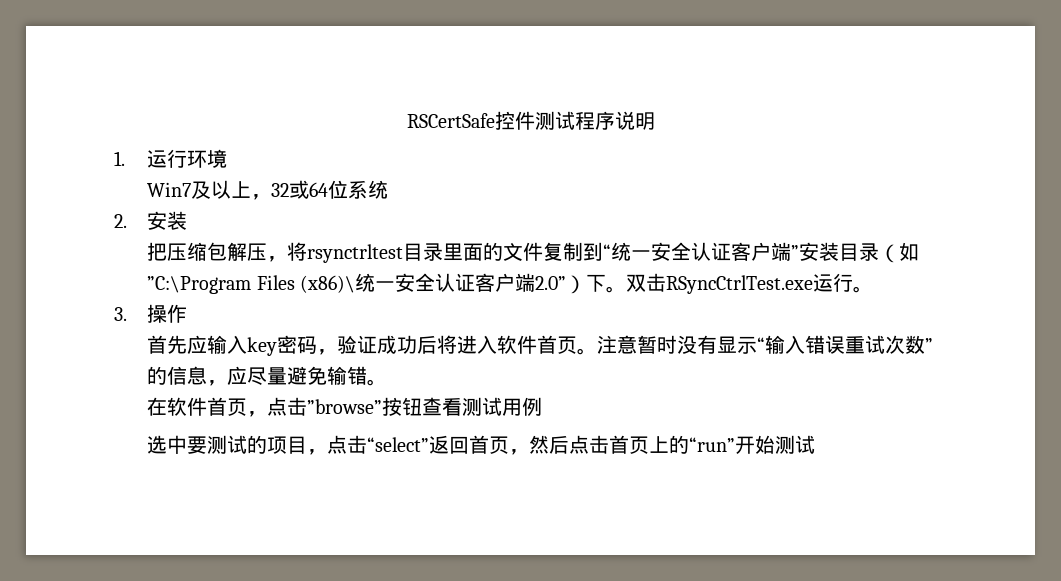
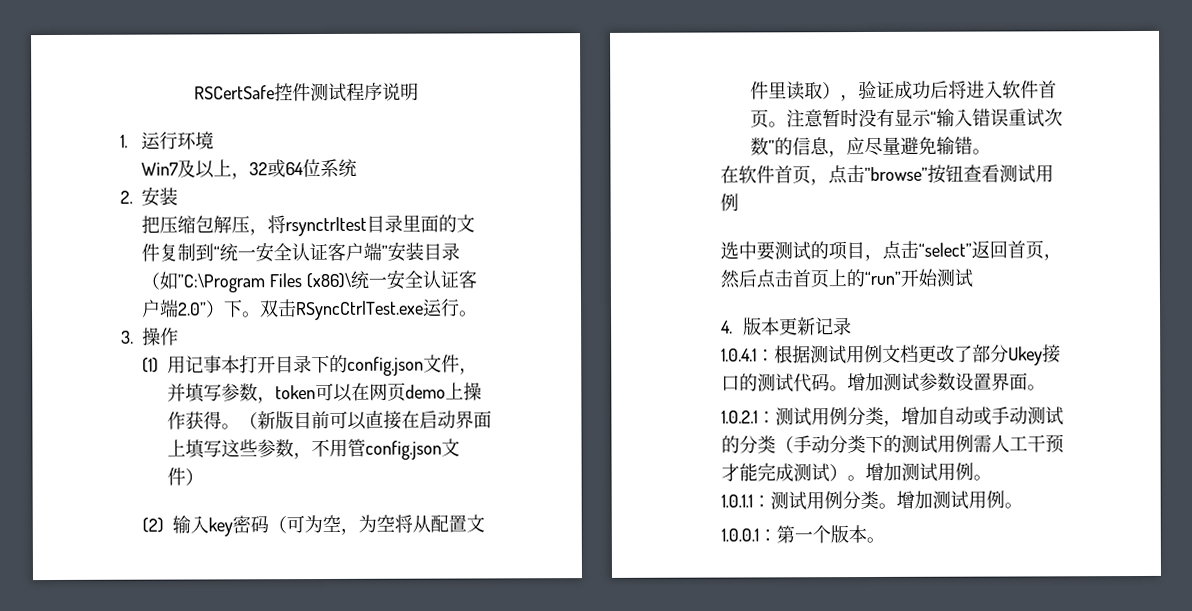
- 首先应输入key密码，验证成功后将进入软件首页。
+ (1)用记事本打开目录下的config.json文件，并填写参数，token可以在网页demo上操作获得。（新版目前可以直接在启动界面上填写这些参数，不用管config.json文件）
+ (2)输入key密码（可为空，为空将从配置文件里读取），验证成功后将进入软件首页。
+ 4.版本更新记录
+ 1.0.4.1：根据测试用例文档更改了部分Ukey接口的测试代码。增加测试参数设置界面。
+ 1.0.2.1：测试用例分类，增加自动或手动测试的分类（手动分类下的测试用例需人工干预才能完成测试）。增加测试用例。
+ 1.0.1.1：测试用例分类。增加测试用例。
+ 1.0.0.1：第一个版本。

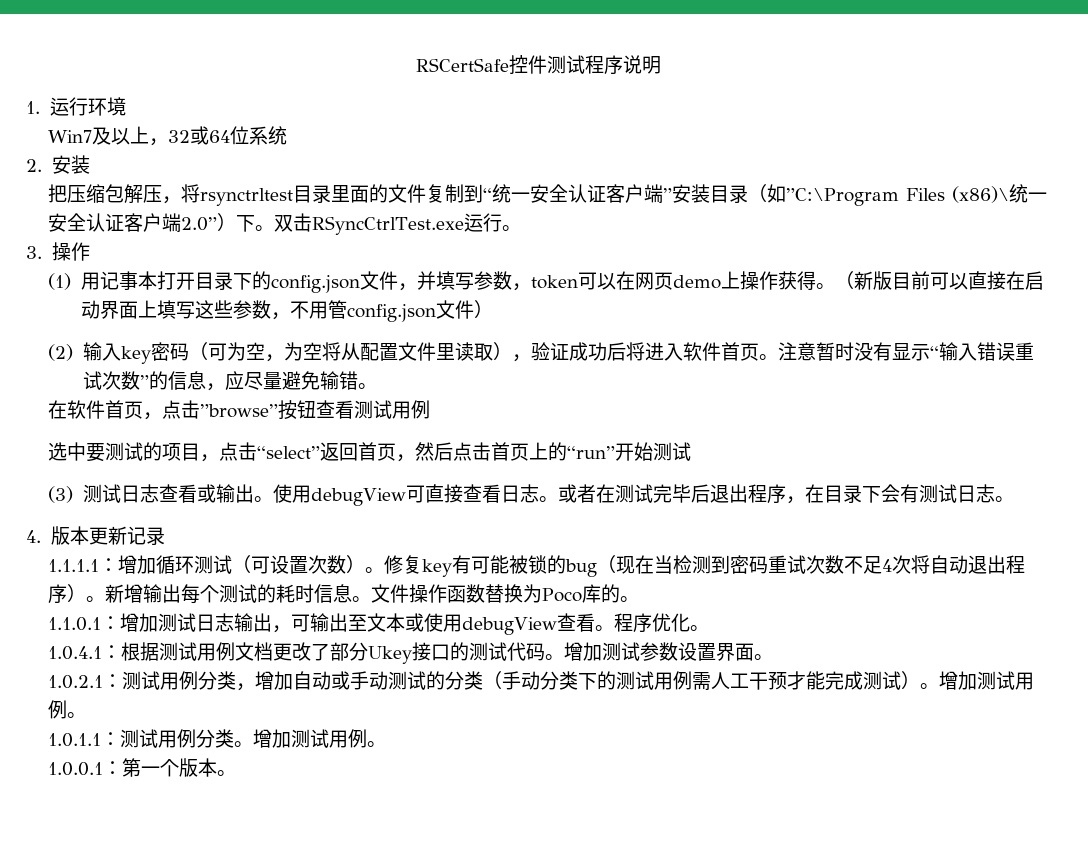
+ (3)测试日志查看或输出。使用debugView可直接查看日志。或者在测试完毕后退出程序，在目录下会有测试日志。
  4.版本更新记录
+ 1.1.1.1：增加循环测试（可设置次数）。修复key有可能被锁的bug（现在当检测到密码重试次数不足4次将自动退出程序）。新增输出每个测试的耗时信息。文件操作函数替换为Poco库的。
+ 1.1.0.1：增加测试日志输出，可输出至文本或使用debugView查看。程序优化。

